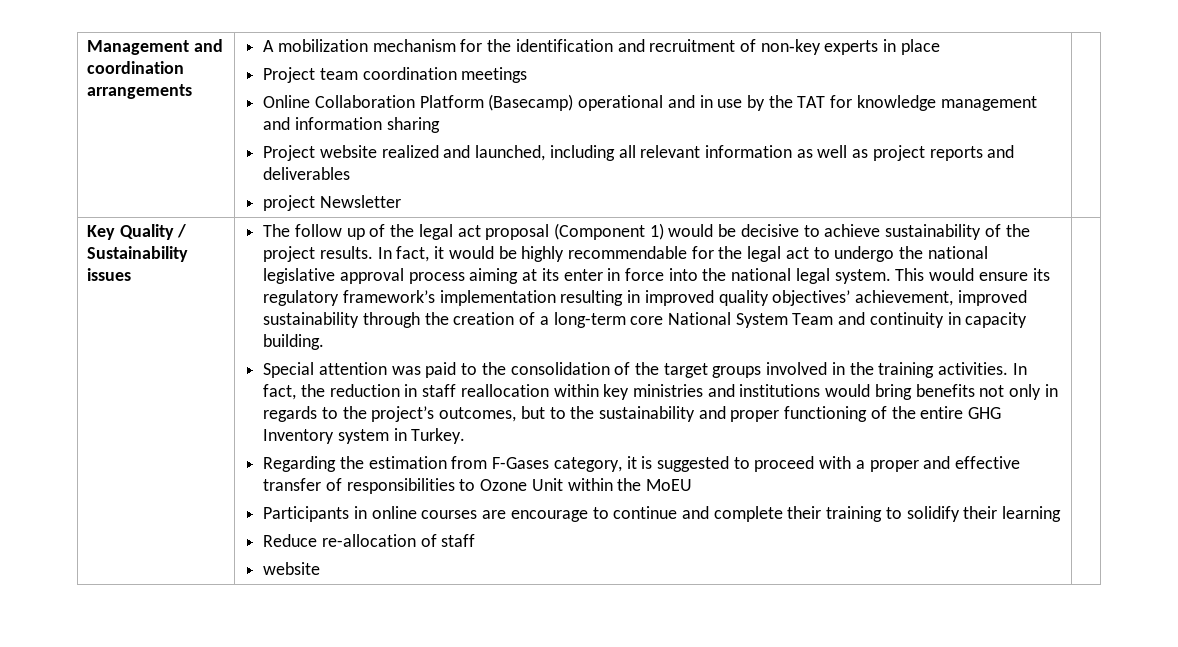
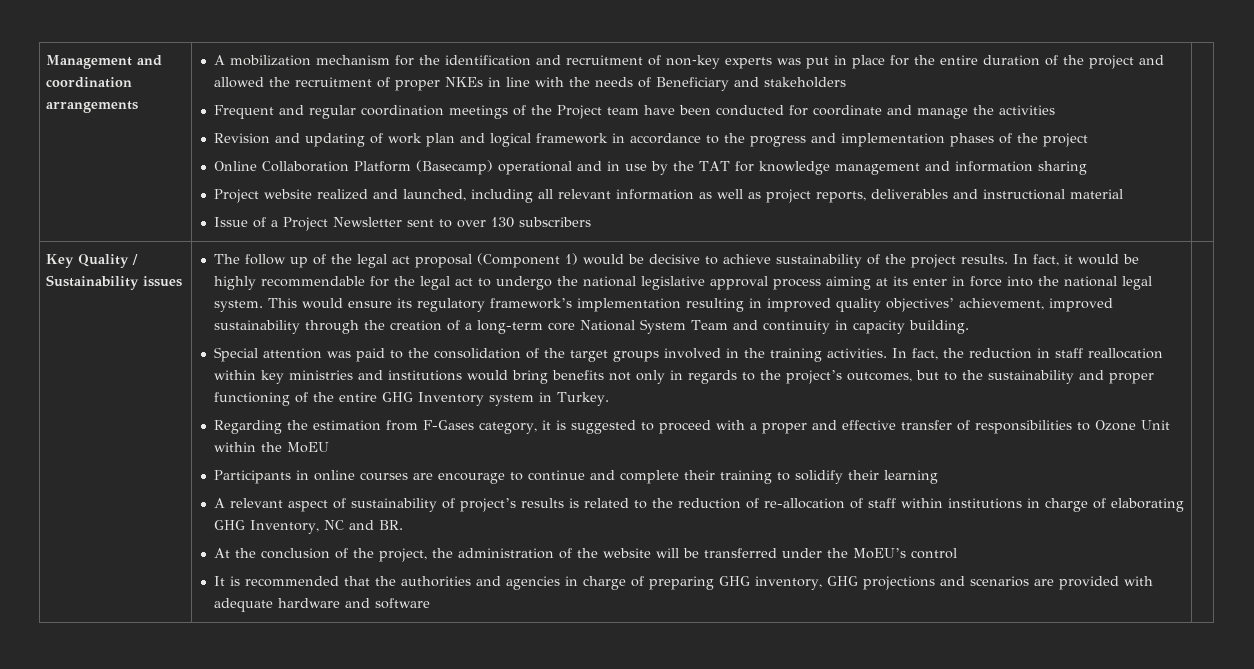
- A mobilization mechanism for the identification and recruitment of non‐key experts in place
- Project team coordination meetings
+ A mobilization mechanism for the identification and recruitment of non‐key experts was put in place for the entire duration of the project and allowed the recruitment of proper NKEs in line with the needs of Beneficiary and stakeholders
+ Frequent and regular coordination meetings of the Project team have been conducted for coordinate and manage the activities
+ Revision and updating of work plan and logical framework in accordance to the progress and implementation phases of the project
- Project website realized and launched, including all relevant information as well as project reports and deliverables
- project Newsletter
+ Project website realized and launched, including all relevant information as well as project reports, deliverables and instructional material
+ Issue of a Project Newsletter sent to over 130 subscribers
- Reduce re-allocation of staff
- website
+ A relevant aspect of sustainability of project’s results is related to the reduction of re-allocation of staff within institutions in charge of elaborating GHG Inventory, NC and BR.
+ At the conclusion of the project, the administration of the website will be transferred under the MoEU’s control
+ It is recommended that the authorities and agencies in charge of preparing GHG inventory, GHG projections and scenarios are provided with adequate hardware and software

